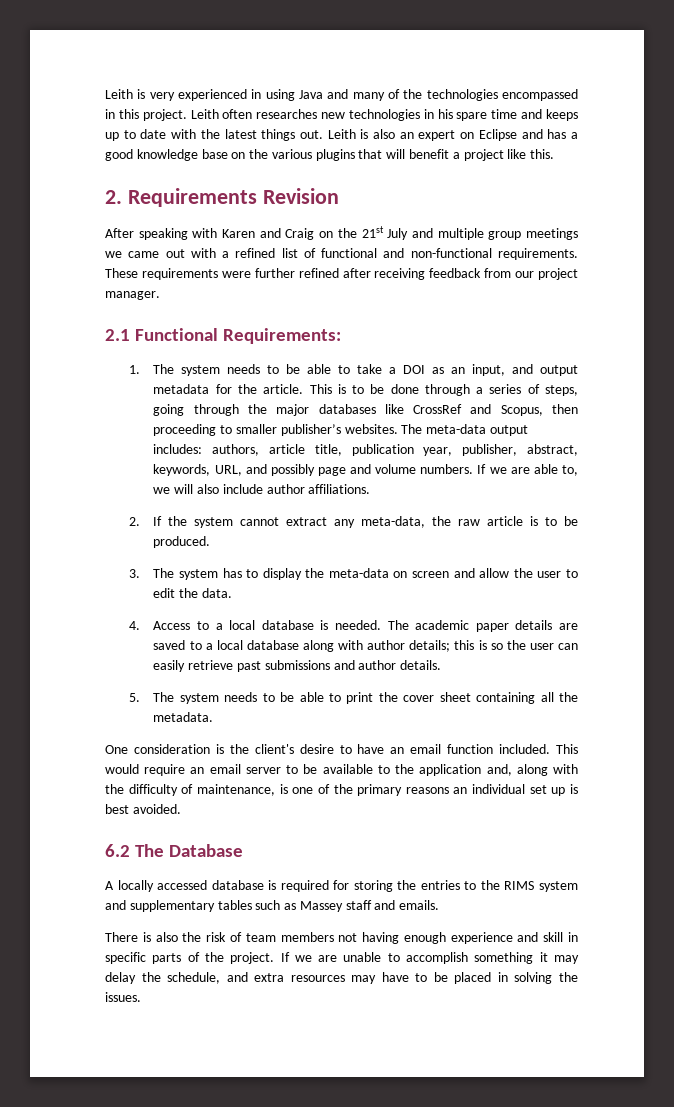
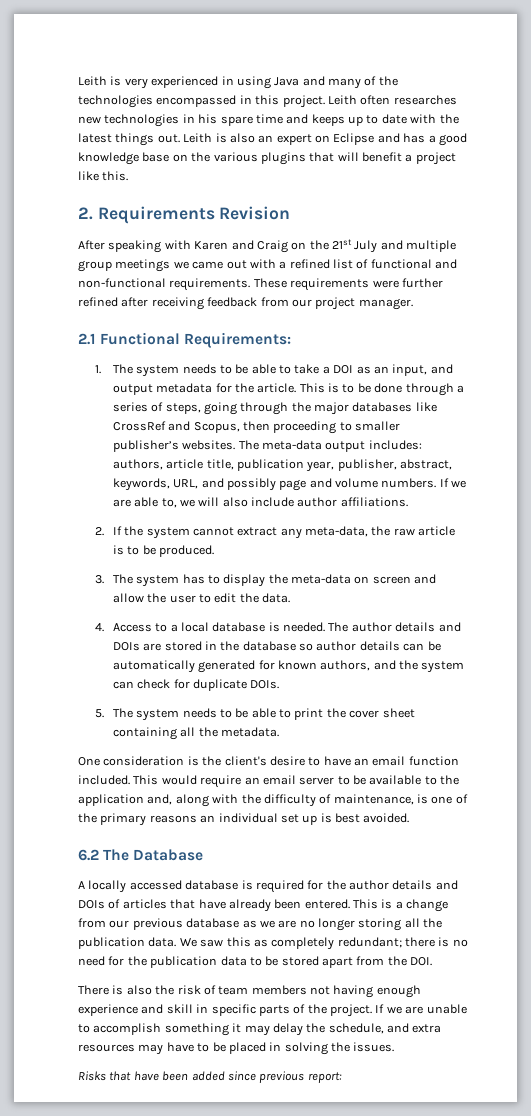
- The academic paper details are saved to a local database along with author details; this is so the user can easily retrieve past submissions and author details.
+ The author details and DOIs are stored in the database so author details can be automatically generated for known authors, and the system can check for duplicate DOIs.
- A locally accessed database is required for storing the entries to the RIMS system and supplementary tables such as Massey staff and emails.
+ A locally accessed database is required for the author details and DOIs of articles that have already been entered. This is a change from our previous database as we are no longer storing all the publication data. We saw this as completely redundant; there is no need for the publication data to be stored apart from the DOI.
+ Risks that have been added since previous report:

